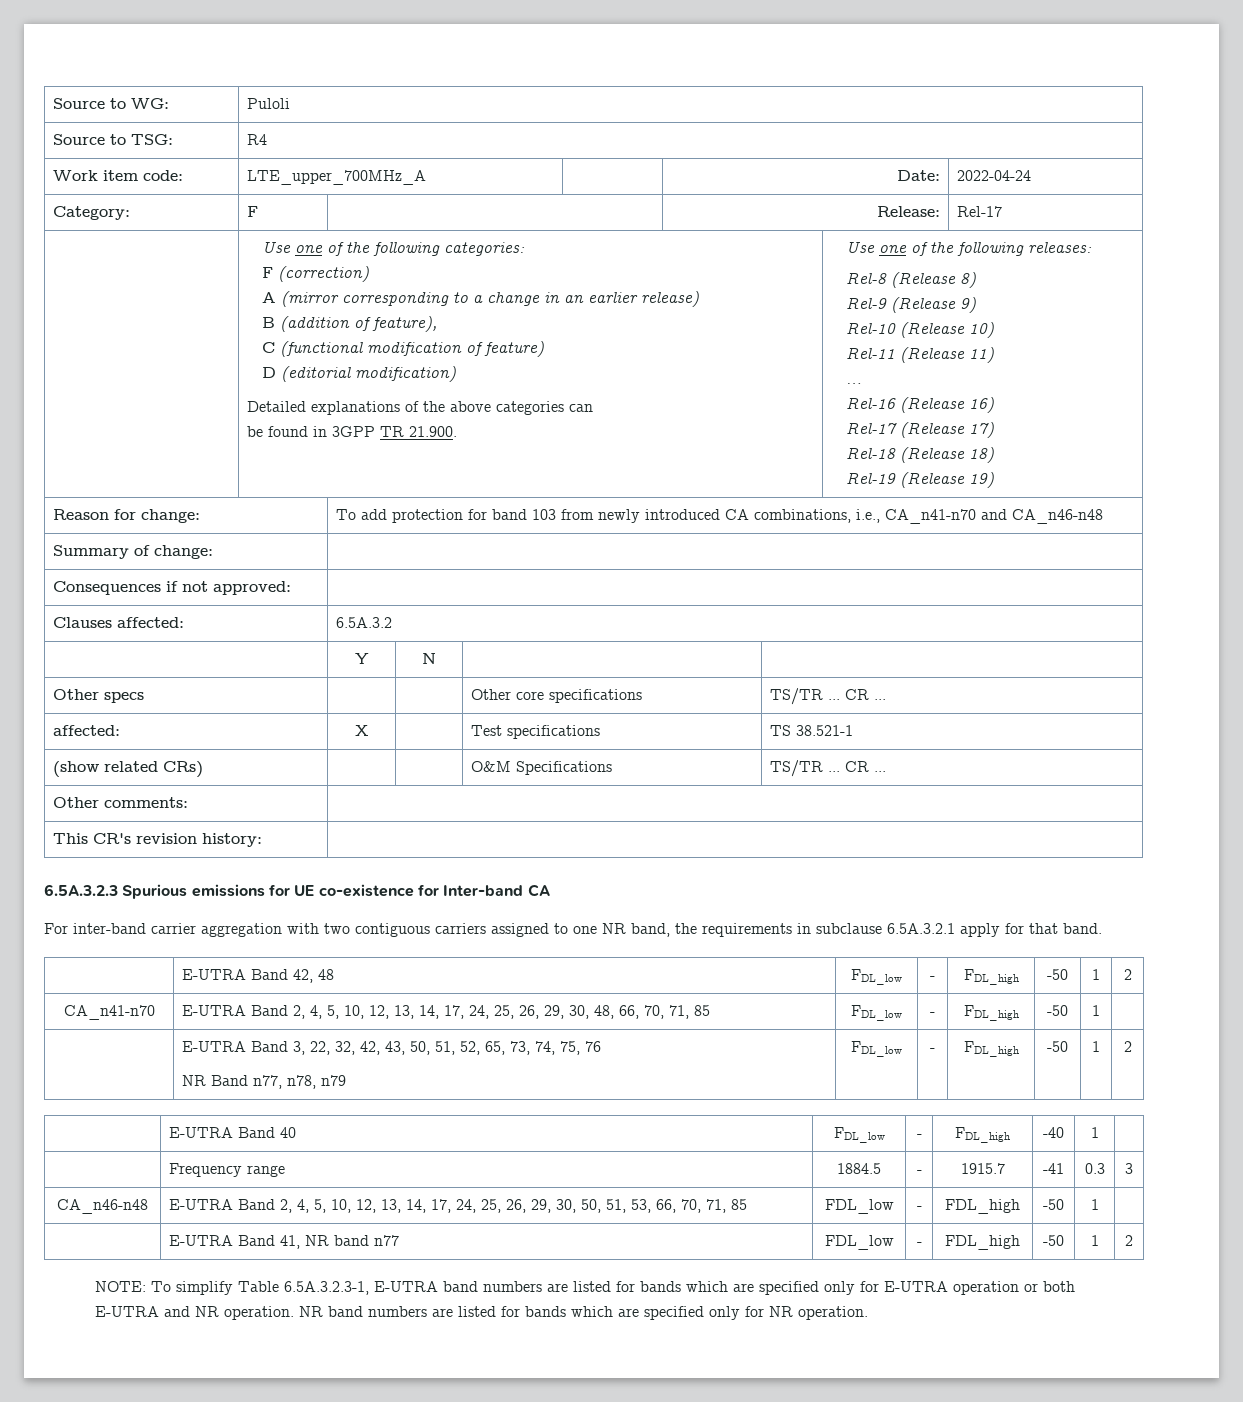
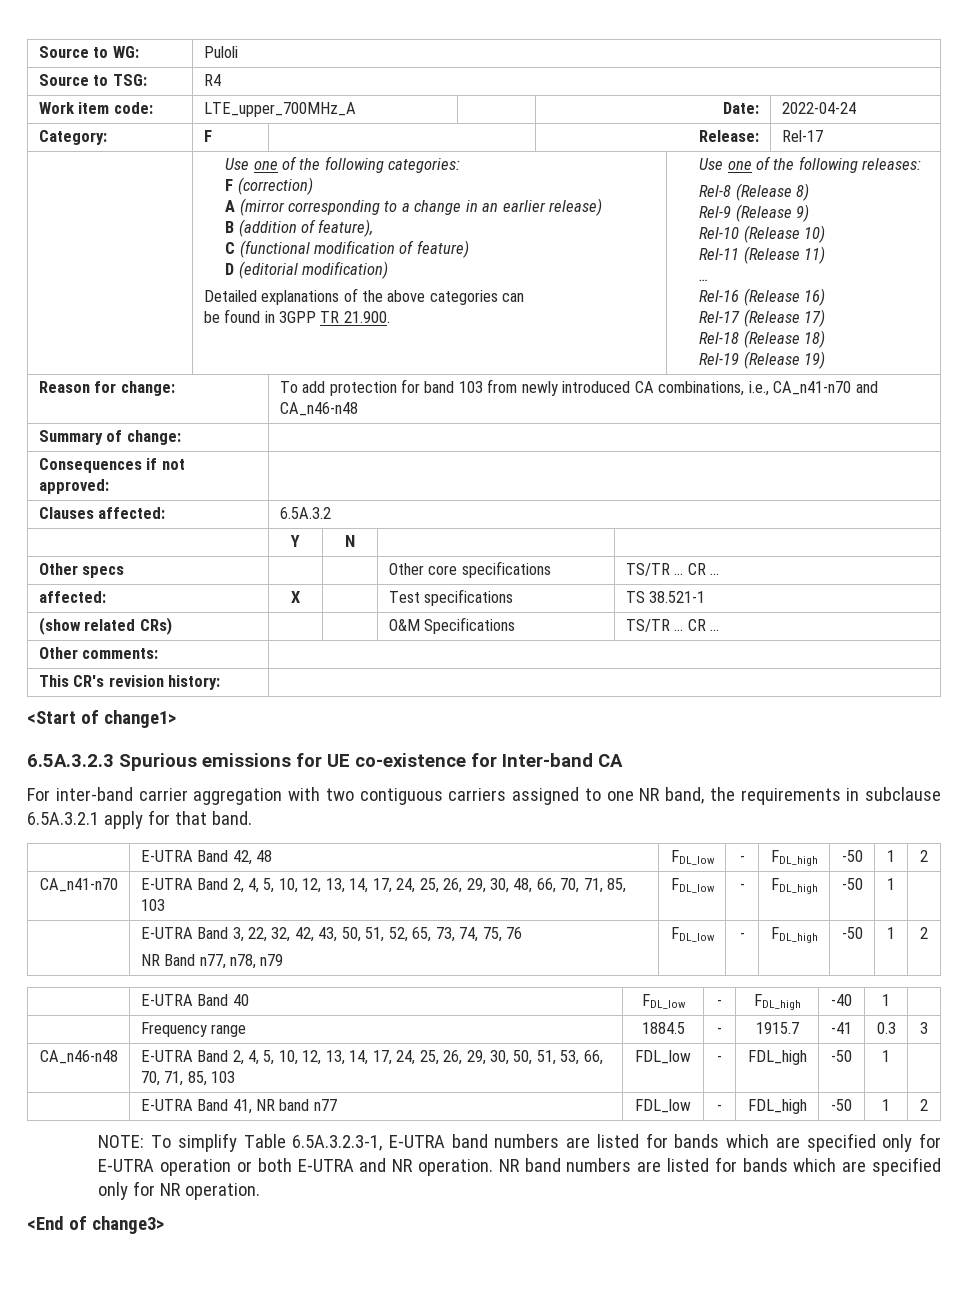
+ <Start of change1>
- CA_n41-n70 | E-UTRA Band 2, 4, 5, 10, 12, 13, 14, 17, 24, 25, 26, 29, 30, 48, 66, 70, 71, 85 | FDL_low | - | FDL_high | -50 | 1 |
+ CA_n41-n70 | E-UTRA Band 2, 4, 5, 10, 12, 13, 14, 17, 24, 25, 26, 29, 30, 48, 66, 70, 71, 85, 103 | FDL_low | - | FDL_high | -50 | 1 |
- CA_n46-n48 | E-UTRA Band 2, 4, 5, 10, 12, 13, 14, 17, 24, 25, 26, 29, 30, 50, 51, 53, 66, 70, 71, 85 | FDL_low | - | FDL_high | -50 | 1 |
+ CA_n46-n48 | E-UTRA Band 2, 4, 5, 10, 12, 13, 14, 17, 24, 25, 26, 29, 30, 50, 51, 53, 66, 70, 71, 85, 103 | FDL_low | - | FDL_high | -50 | 1 |
+ <End of change3>

